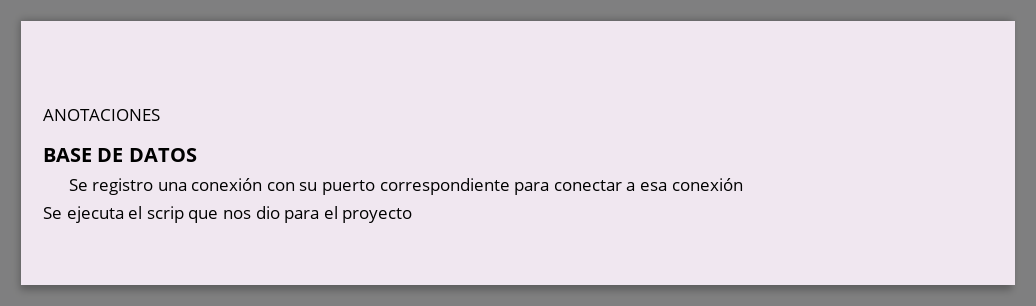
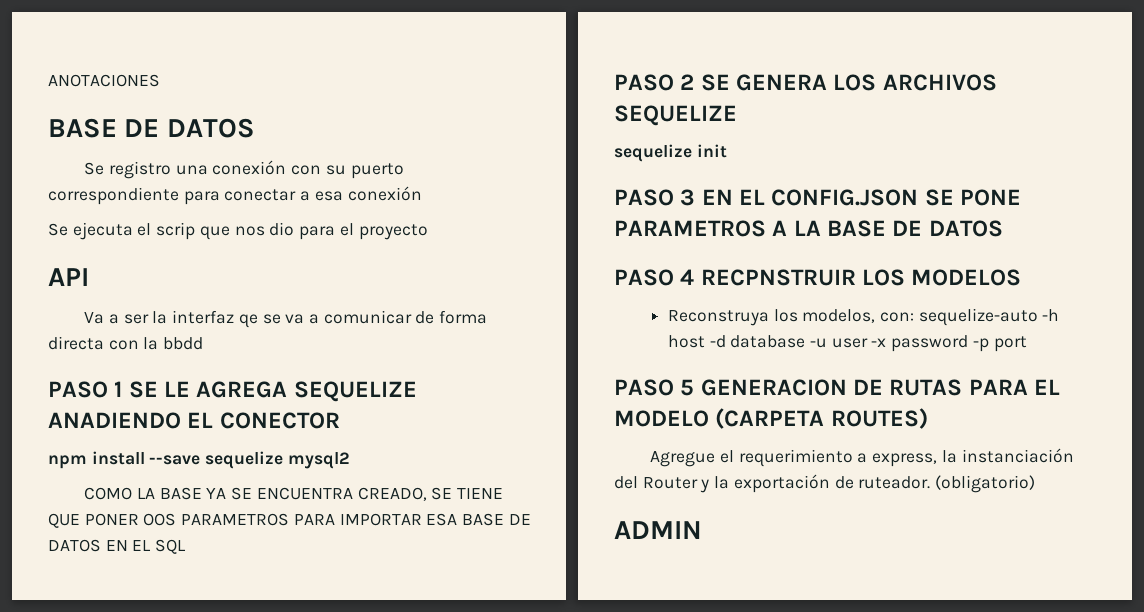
+ API
+ Va a ser la interfaz qe se va a comunicar de forma directa con la bbdd
+ PASO 1 SE LE AGREGA SEQUELIZE ANADIENDO EL CONECTOR
+ npm install --save sequelize mysql2
+ COMO LA BASE YA SE ENCUENTRA CREADO, SE TIENE QUE PONER OOS PARAMETROS PARA IMPORTAR ESA BASE DE DATOS EN EL SQL
+ PASO 2 SE GENERA LOS ARCHIVOS SEQUELIZE
+ sequelize init
+ PASO 3 EN EL CONFIG.JSON SE PONE PARAMETROS A LA BASE DE DATOS
+ PASO 4 RECPNSTRUIR LOS MODELOS
+ Reconstruya los modelos, con: sequelize-auto -h host -d database -u user -x password -p port
+ PASO 5 GENERACION DE RUTAS PARA EL MODELO (CARPETA ROUTES)
+ Agregue el requerimiento a express, la instanciación del Router y la exportación de ruteador. (obligatorio)
+ ADMIN

